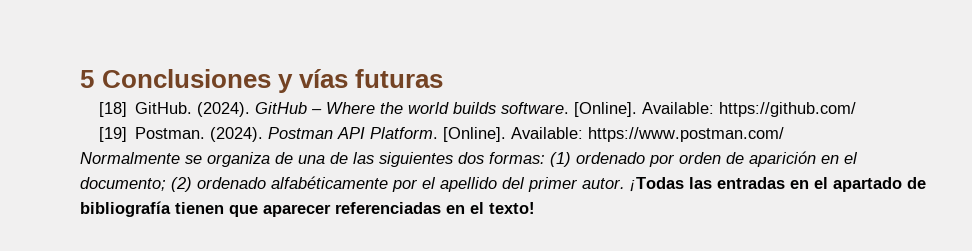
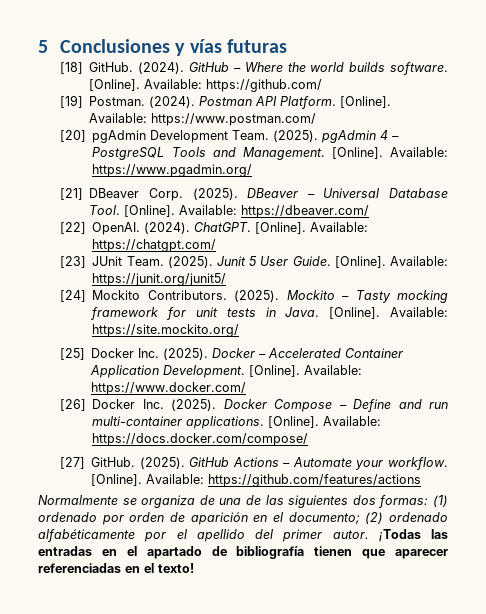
+ [20] pgAdmin Development Team. (2025). pgAdmin 4 – PostgreSQL Tools and Management. [Online]. Available: https://www.pgadmin.org/
+ [21] DBeaver Corp. (2025). DBeaver – Universal Database Tool. [Online]. Available: https://dbeaver.com/
+ [22] OpenAI. (2024). ChatGPT. [Online]. Available: https://chatgpt.com/
+ [23] JUnit Team. (2025). Junit 5 User Guide. [Online]. Available: https://junit.org/junit5/
+ [24] Mockito Contributors. (2025). Mockito – Tasty mocking framework for unit tests in Java. [Online]. Available: https://site.mockito.org/
+ [25] Docker Inc. (2025). Docker – Accelerated Container Application Development. [Online]. Available: https://www.docker.com/
+ [26] Docker Inc. (2025). Docker Compose – Define and run multi-container applications. [Online]. Available: https://docs.docker.com/compose/
+ [27] GitHub. (2025). GitHub Actions – Automate your workflow. [Online]. Available: https://github.com/features/actions

